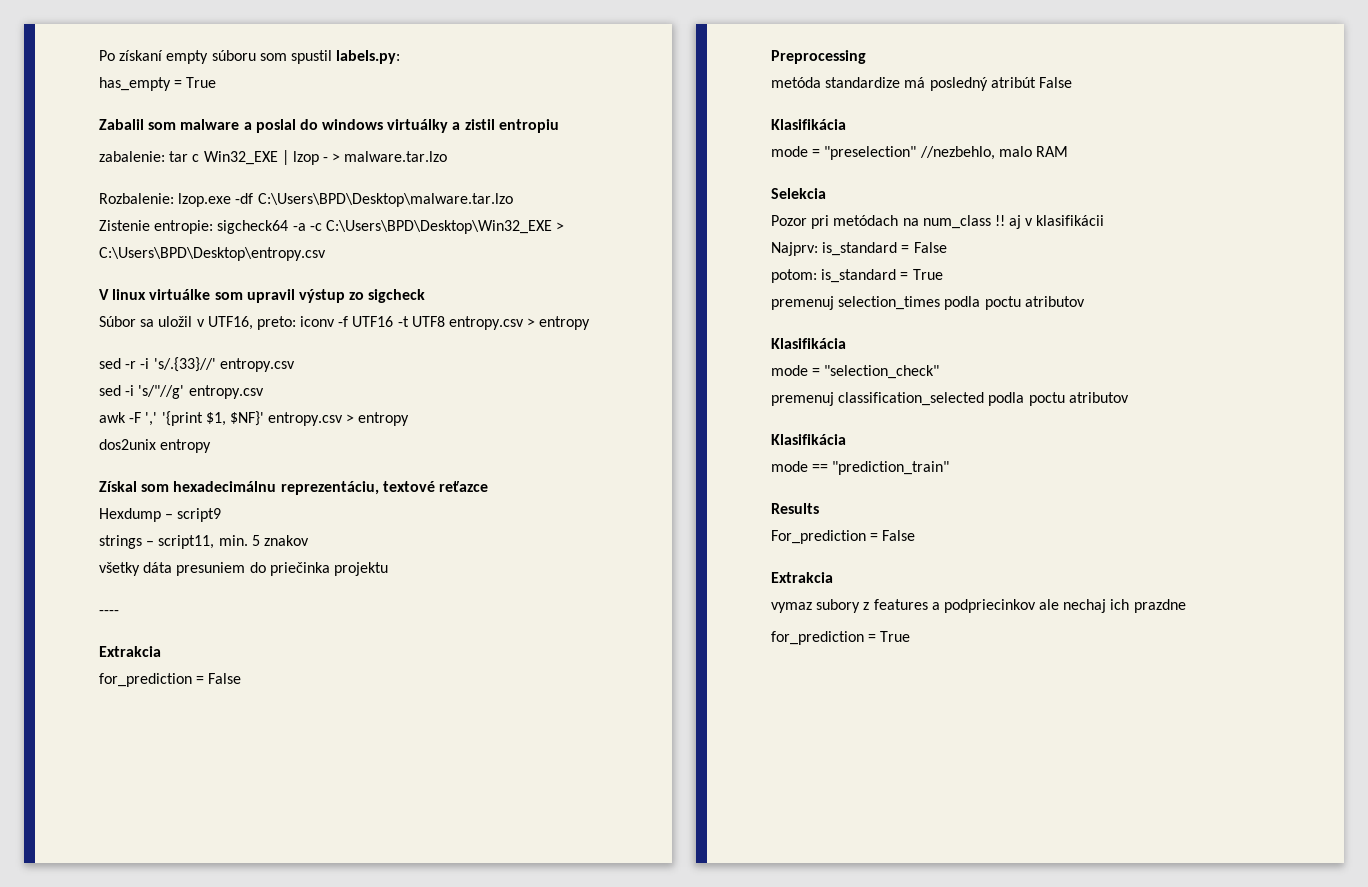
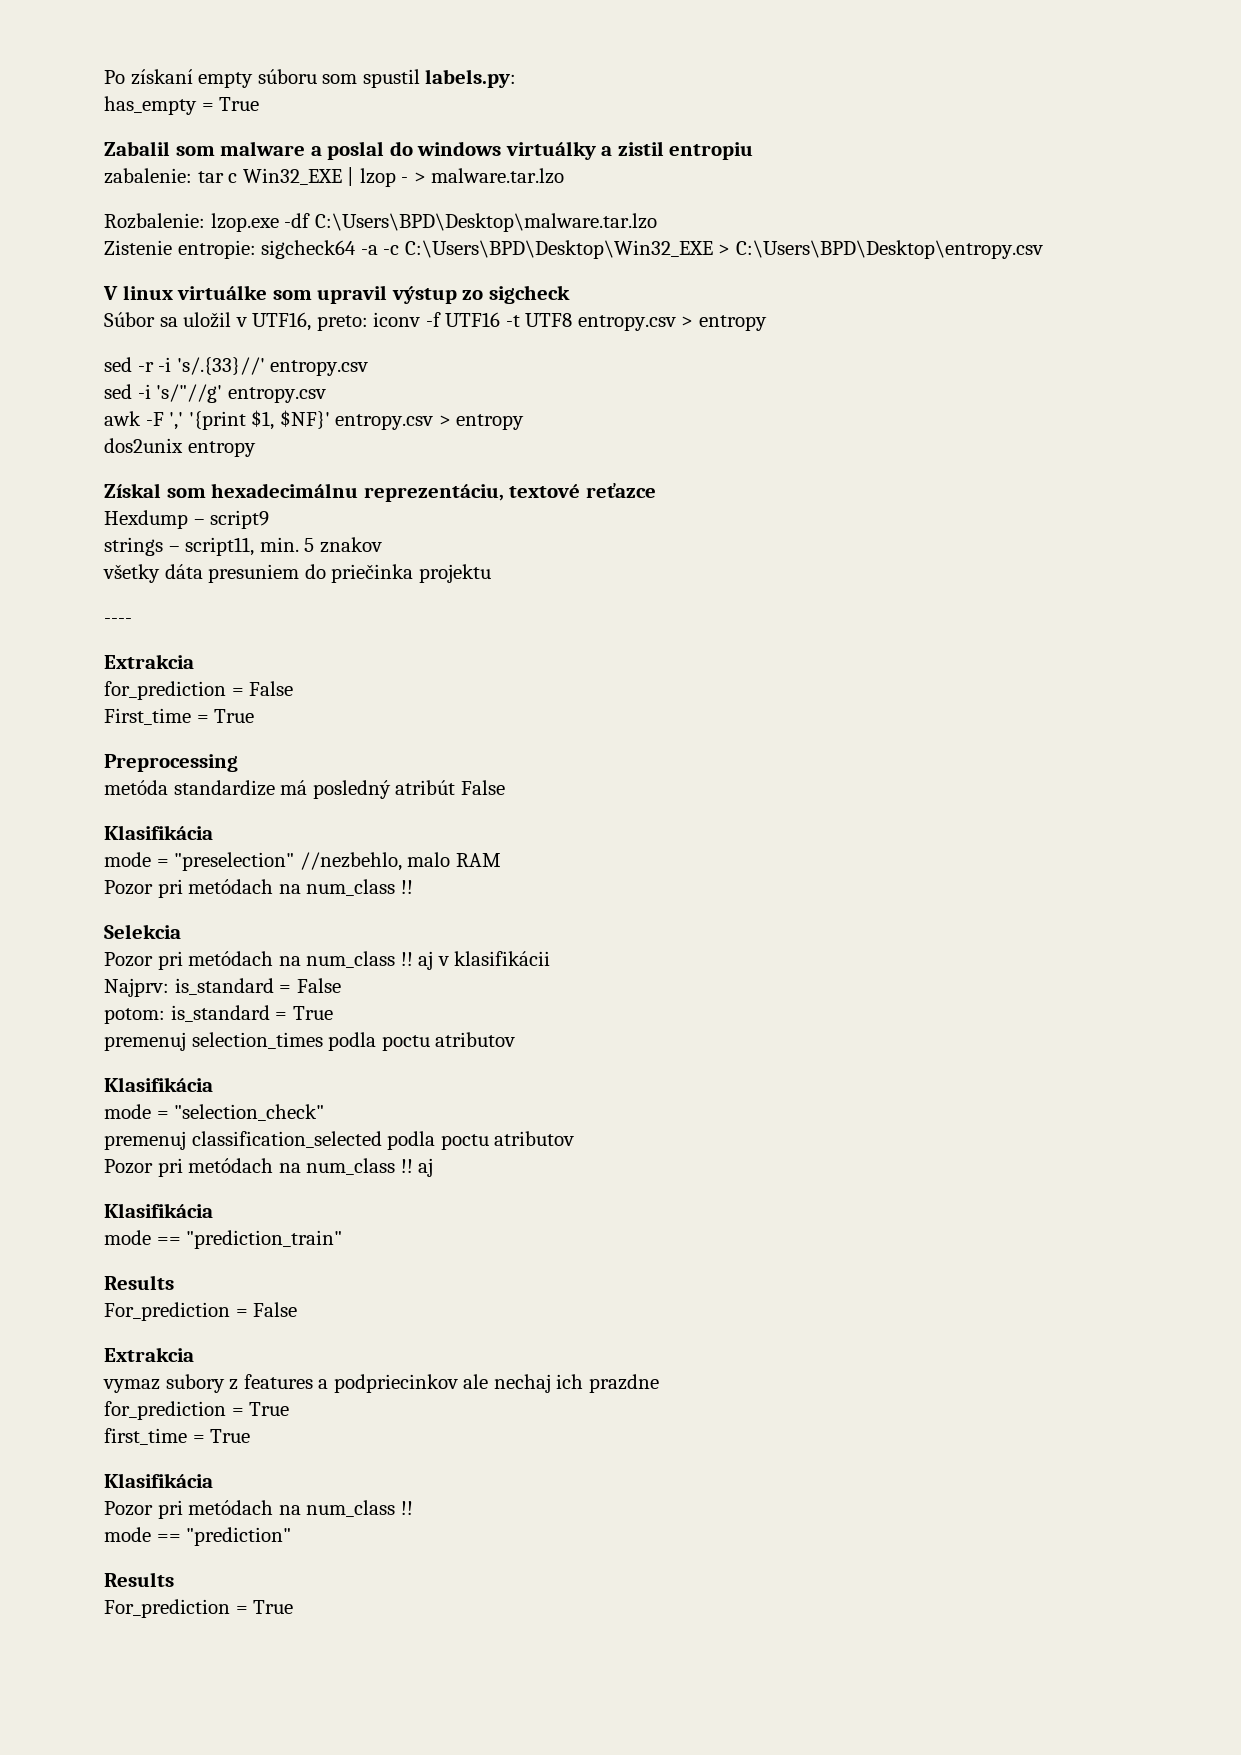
+ First_time = True
  mode = "preselection" //nezbehlo, malo RAM
+ Pozor pri metódach na num_class !!
  premenuj classification_selected podla poctu atributov
+ Pozor pri metódach na num_class !! aj
+ first_time = True
+ Klasifikácia
+ Pozor pri metódach na num_class !!
+ mode == "prediction"
+ Results
+ For_prediction = True

